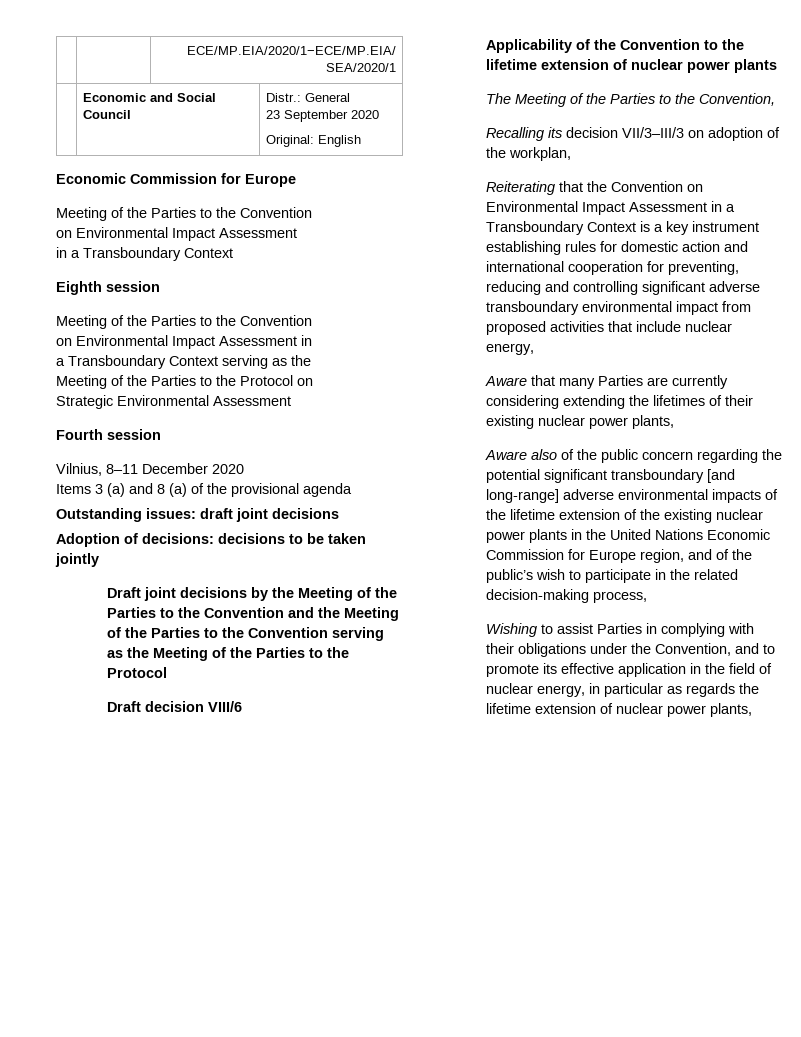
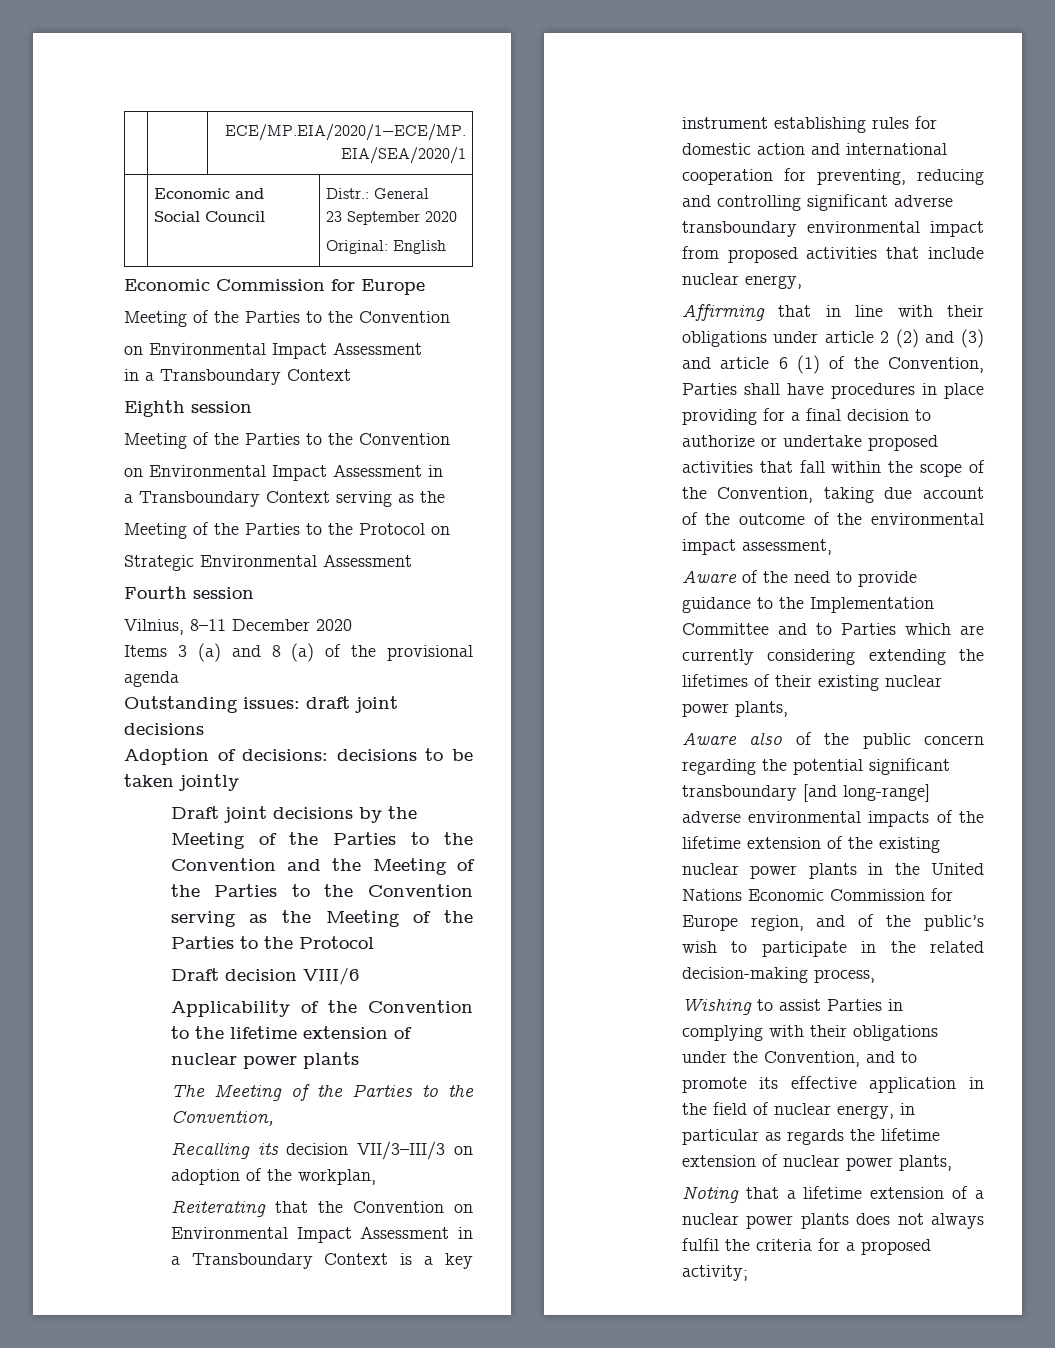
- Aware that many Parties are currently considering extending the lifetimes of their existing nuclear power plants,
+ Affirming that in line with their obligations under article 2 (2) and (3) and article 6 (1) of the Convention, Parties shall have procedures in place providing for a final decision to authorize or undertake proposed activities that fall within the scope of the Convention, taking due account of the outcome of the environmental impact assessment,
+ Aware of the need to provide guidance to the Implementation Committee and to Parties which are currently considering extending the lifetimes of their existing nuclear power plants,
+ Noting that a lifetime extension of a nuclear power plants does not always fulfil the criteria for a proposed activity;

